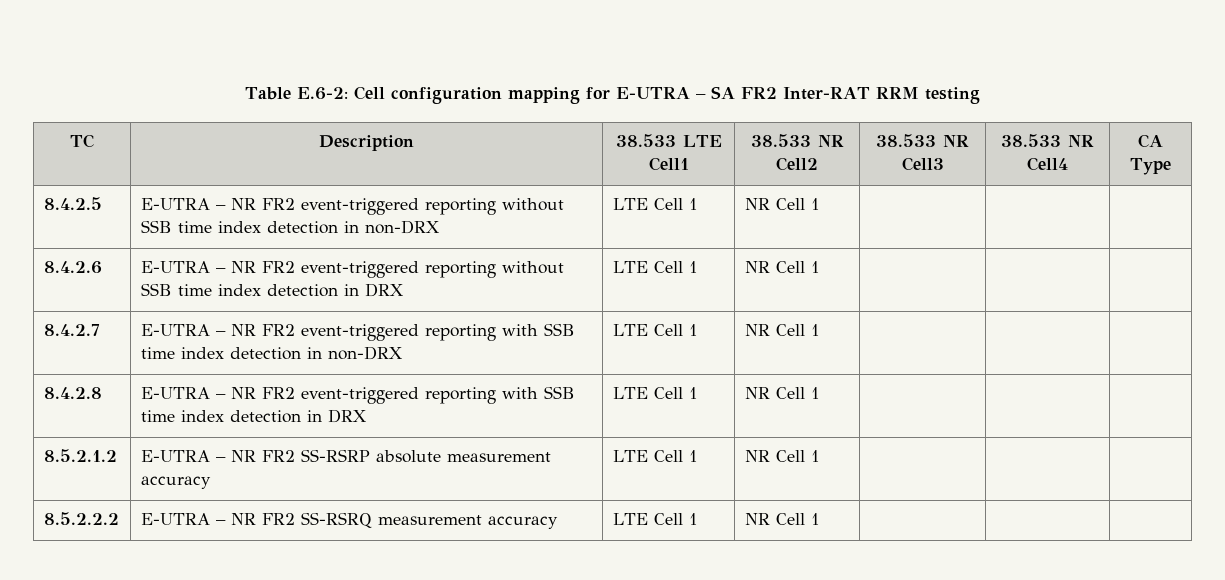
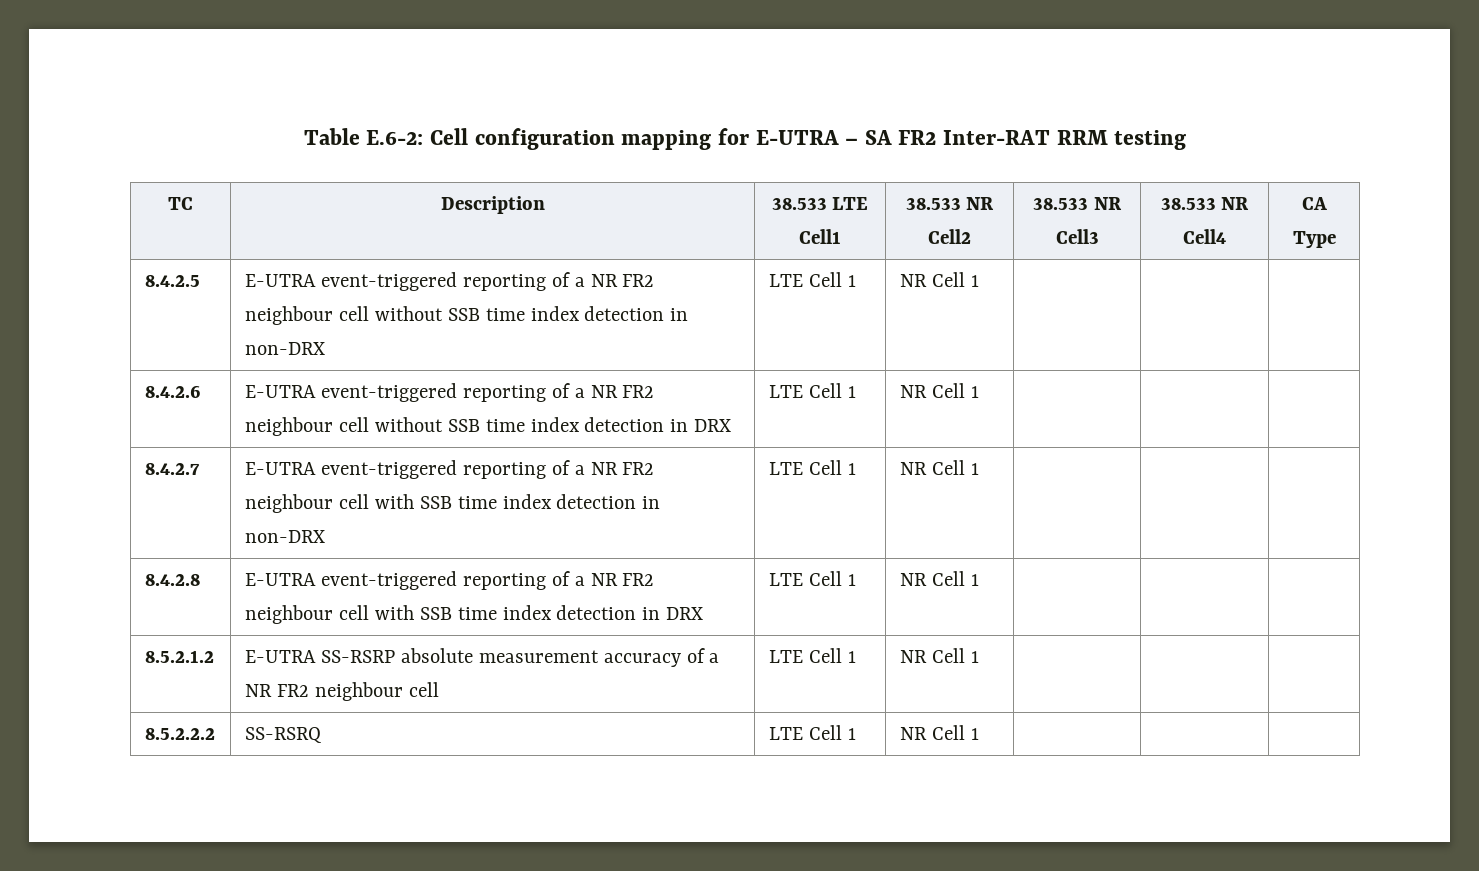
- 8.4.2.5 | E-UTRA – NR FR2 event-triggered reporting without SSB time index detection in non-DRX | LTE Cell 1 | NR Cell 1 | | |
+ 8.4.2.5 | E-UTRA event-triggered reporting of a NR FR2 neighbour cell without SSB time index detection in non-DRX | LTE Cell 1 | NR Cell 1 | | |
- 8.4.2.6 | E-UTRA – NR FR2 event-triggered reporting without SSB time index detection in DRX | LTE Cell 1 | NR Cell 1 | | |
+ 8.4.2.6 | E-UTRA event-triggered reporting of a NR FR2 neighbour cell without SSB time index detection in DRX | LTE Cell 1 | NR Cell 1 | | |
- 8.4.2.7 | E-UTRA – NR FR2 event-triggered reporting with SSB time index detection in non-DRX | LTE Cell 1 | NR Cell 1 | | |
+ 8.4.2.7 | E-UTRA event-triggered reporting of a NR FR2 neighbour cell with SSB time index detection in non-DRX | LTE Cell 1 | NR Cell 1 | | |
- 8.4.2.8 | E-UTRA – NR FR2 event-triggered reporting with SSB time index detection in DRX | LTE Cell 1 | NR Cell 1 | | |
+ 8.4.2.8 | E-UTRA event-triggered reporting of a NR FR2 neighbour cell with SSB time index detection in DRX | LTE Cell 1 | NR Cell 1 | | |
- 8.5.2.1.2 | E-UTRA – NR FR2 SS-RSRP absolute measurement accuracy | LTE Cell 1 | NR Cell 1 | | |
+ 8.5.2.1.2 | E-UTRA SS-RSRP absolute measurement accuracy of a NR FR2 neighbour cell | LTE Cell 1 | NR Cell 1 | | |
- 8.5.2.2.2 | E-UTRA – NR FR2 SS-RSRQ measurement accuracy | LTE Cell 1 | NR Cell 1 | | |
+ 8.5.2.2.2 | SS-RSRQ | LTE Cell 1 | NR Cell 1 | | |

